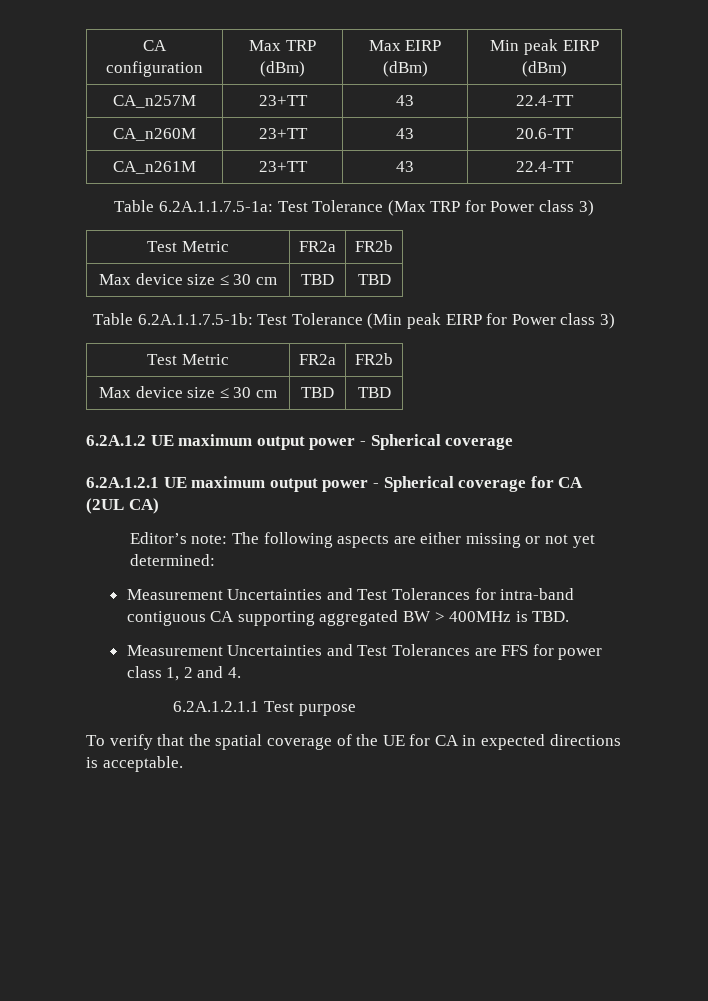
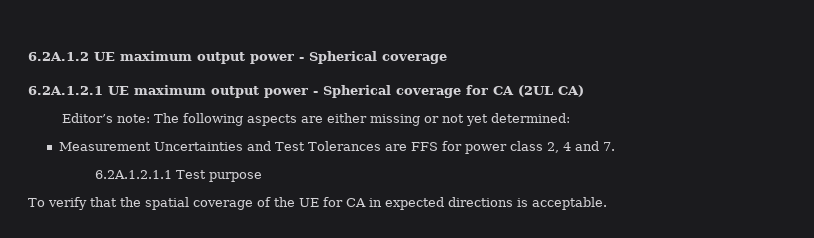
- CA configuration | Max TRP (dBm) | Max EIRP (dBm) | Min peak EIRP (dBm)
- CA_n257M | 23+TT | 43 | 22.4-TT
- CA_n260M | 23+TT | 43 | 20.6-TT
- CA_n261M | 23+TT | 43 | 22.4-TT
- Table 6.2A.1.1.7.5-1a: Test Tolerance (Max TRP for Power class 3)
- Test Metric | FR2a | FR2b
- Max device size ≤ 30 cm | TBD | TBD
- Table 6.2A.1.1.7.5-1b: Test Tolerance (Min peak EIRP for Power class 3)
- Test Metric | FR2a | FR2b
- Max device size ≤ 30 cm | TBD | TBD
- Measurement Uncertainties and Test Tolerances for intra-band contiguous CA supporting aggregated BW > 400MHz is TBD.
- Measurement Uncertainties and Test Tolerances are FFS for power class 1, 2 and 4.
+ Measurement Uncertainties and Test Tolerances are FFS for power class 2, 4 and 7.

